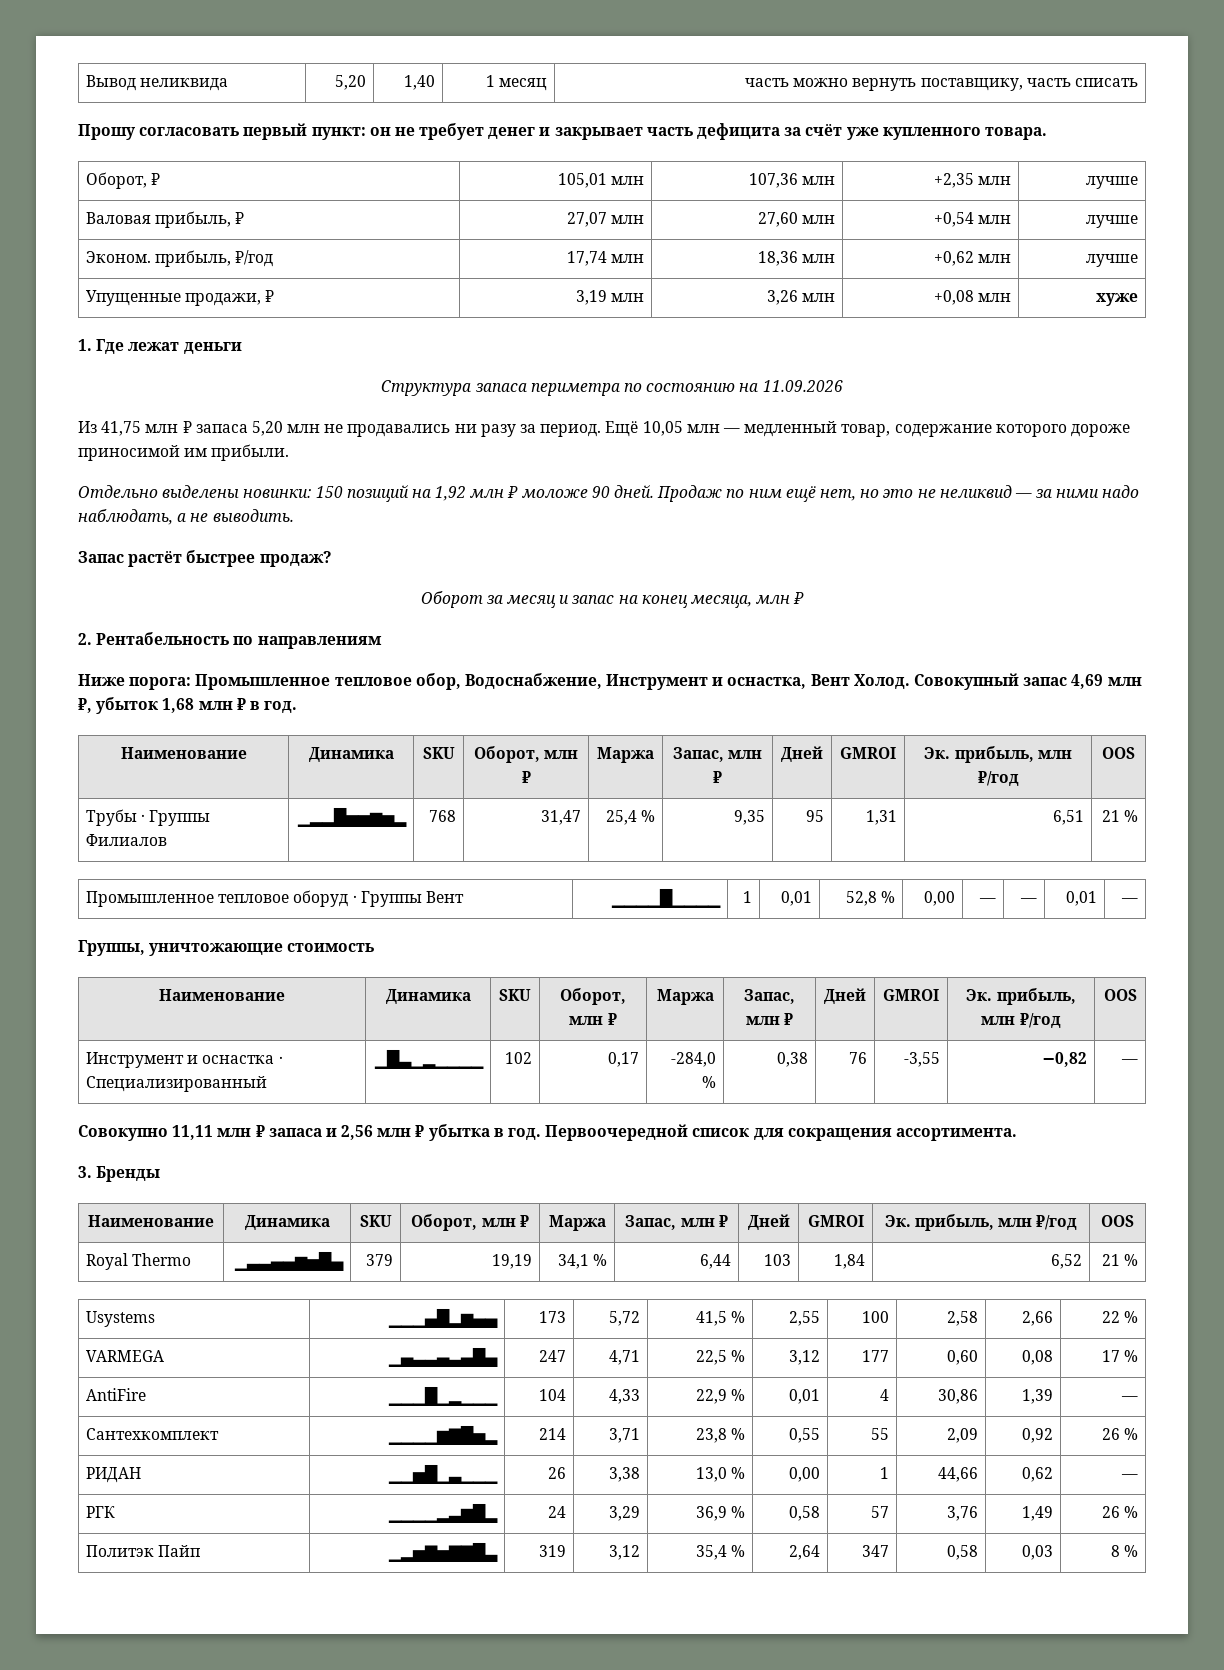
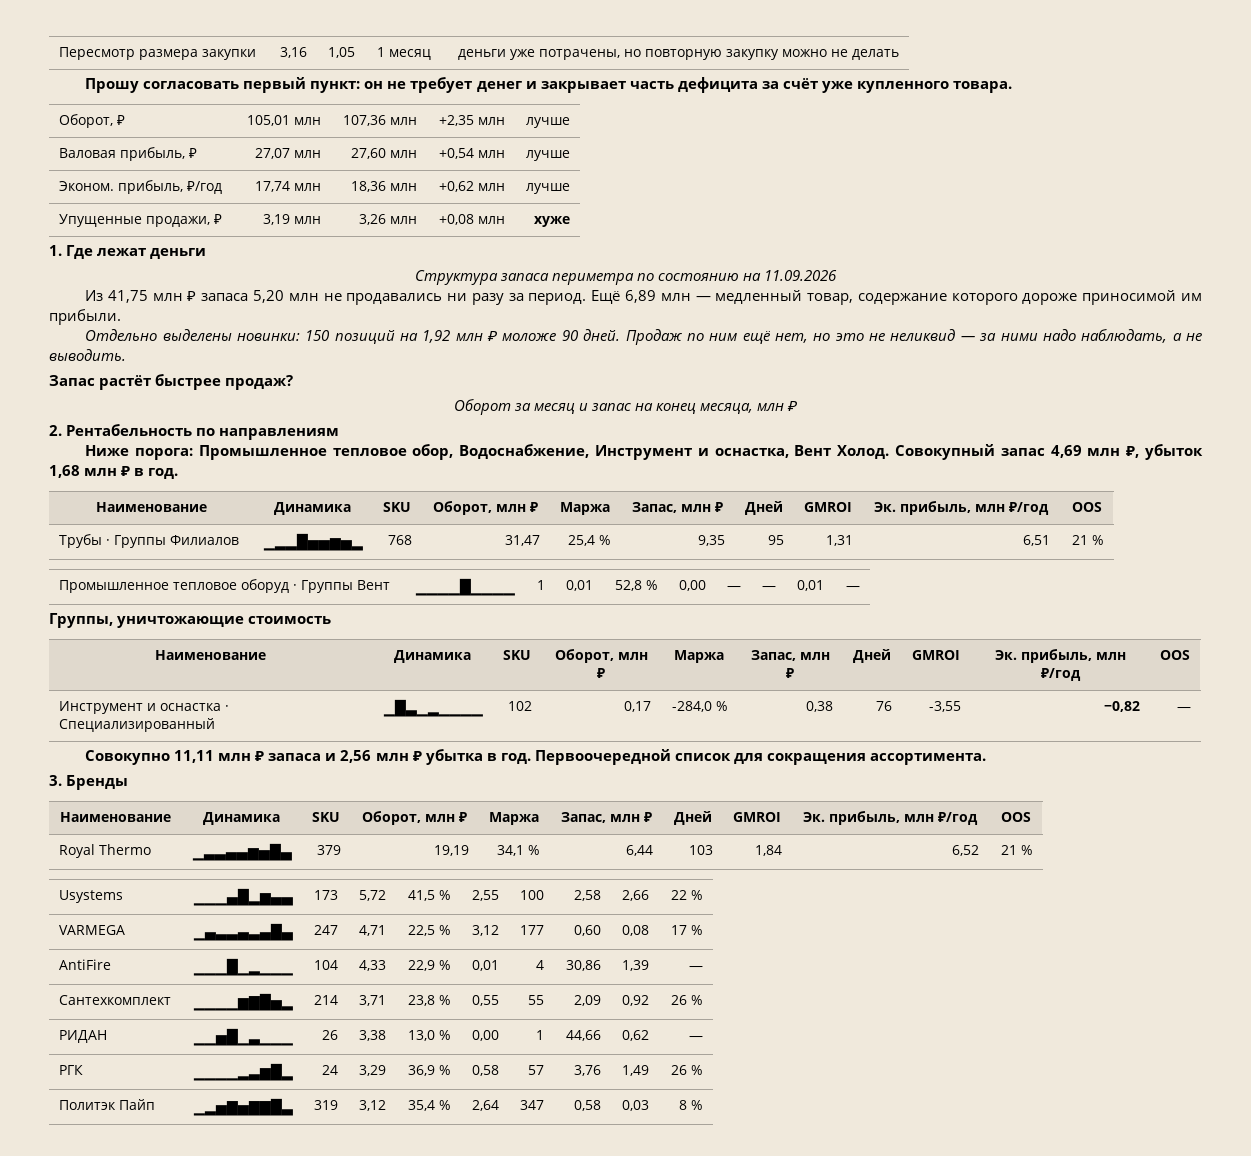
- Вывод неликвида | 5,20 | 1,40 | 1 месяц | часть можно вернуть поставщику, часть списать
+ Пересмотр размера закупки | 3,16 | 1,05 | 1 месяц | деньги уже потрачены, но повторную закупку можно не делать
- Ещё 10,05 млн — медленный товар, содержание которого дороже приносимой им прибыли.
+ Ещё 6,89 млн — медленный товар, содержание которого дороже приносимой им прибыли.

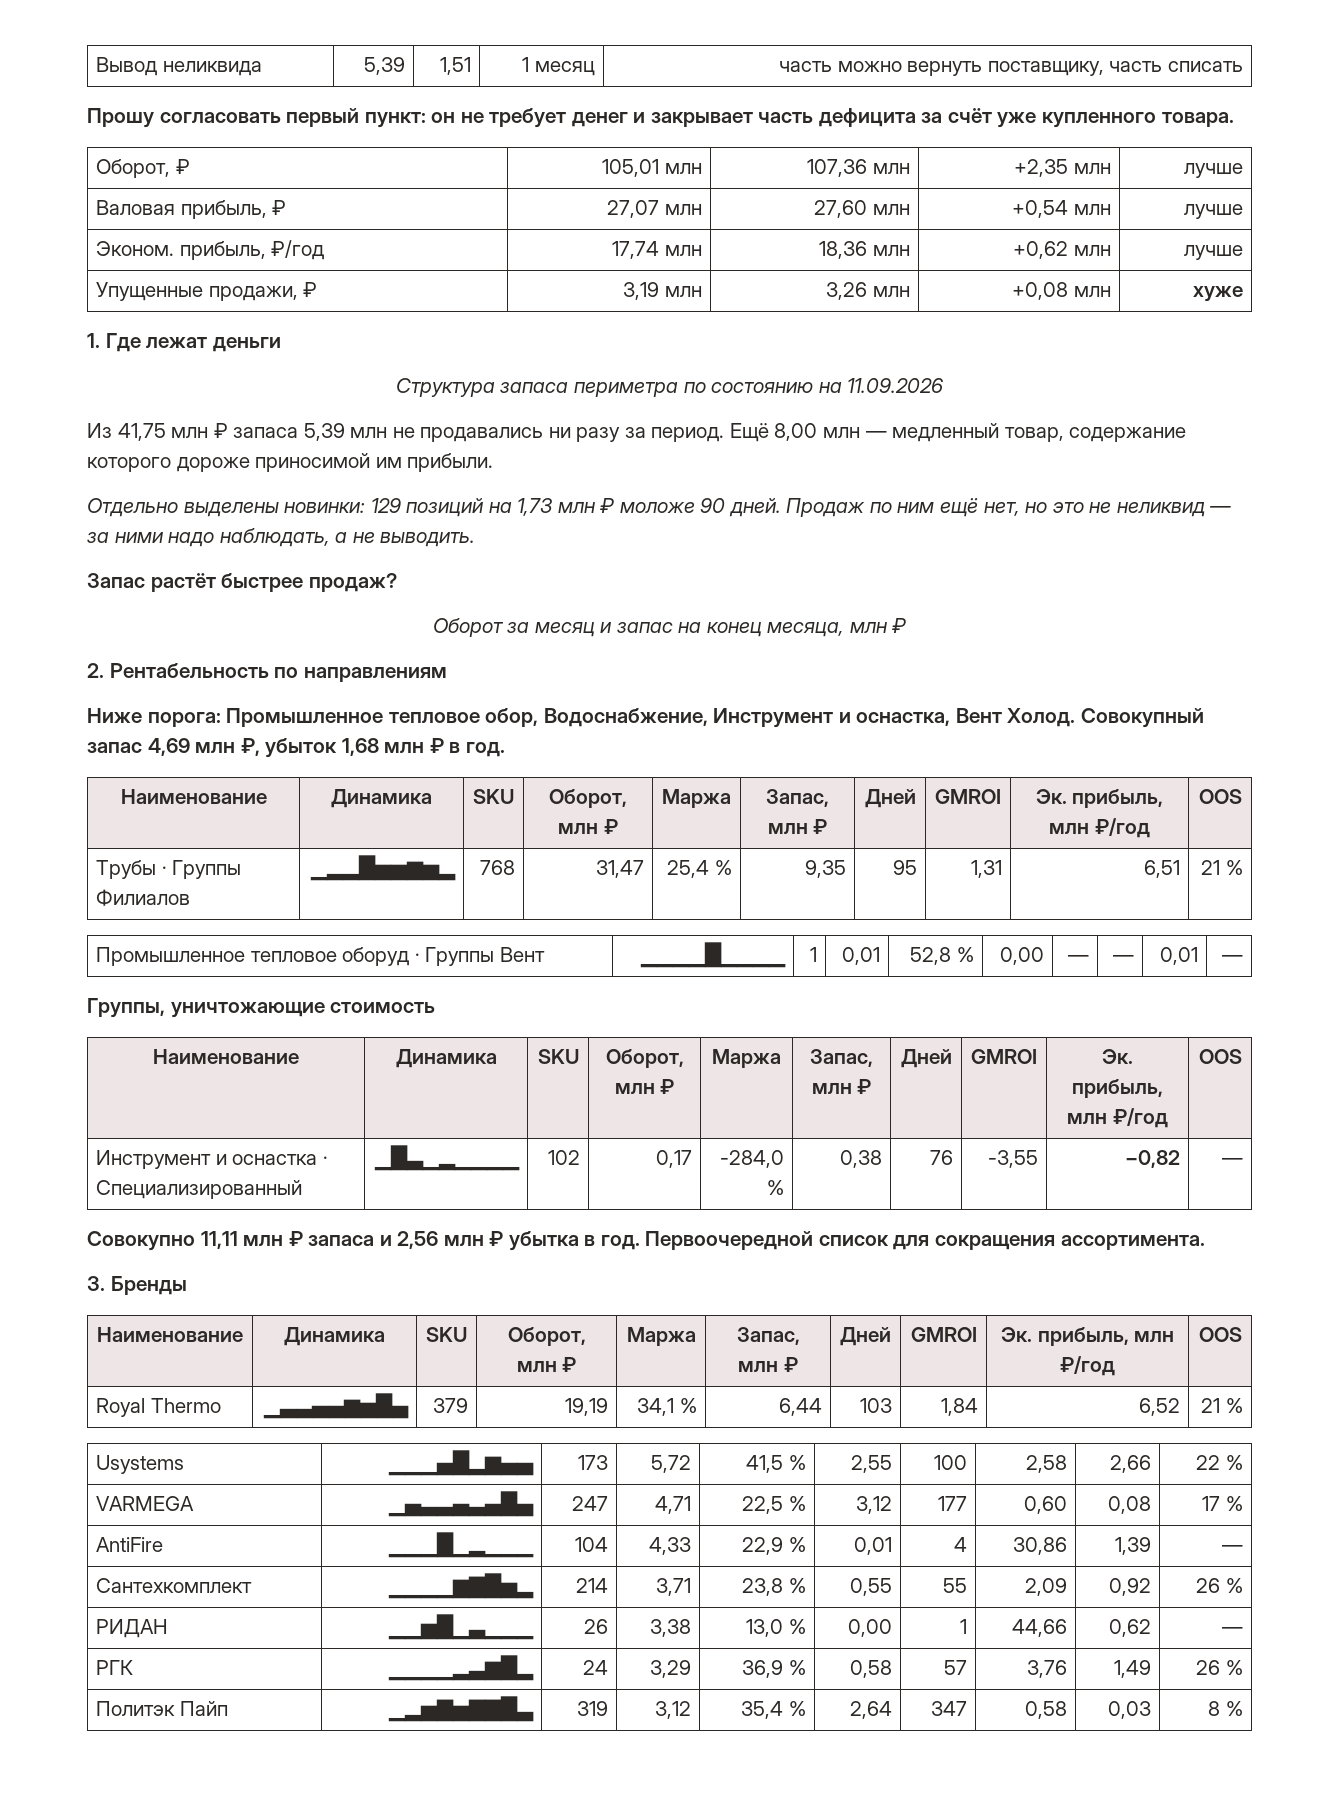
- Пересмотр размера закупки | 3,16 | 1,05 | 1 месяц | деньги уже потрачены, но повторную закупку можно не делать
+ Вывод неликвида | 5,39 | 1,51 | 1 месяц | часть можно вернуть поставщику, часть списать
- Из 41,75 млн ₽ запаса 5,20 млн не продавались ни разу за период.
+ Из 41,75 млн ₽ запаса 5,39 млн не продавались ни разу за период.
- Ещё 6,89 млн — медленный товар, содержание которого дороже приносимой им прибыли.
+ Ещё 8,00 млн — медленный товар, содержание которого дороже приносимой им прибыли.
- Отдельно выделены новинки: 150 позиций на 1,92 млн ₽ моложе 90 дней.
+ Отдельно выделены новинки: 129 позиций на 1,73 млн ₽ моложе 90 дней.

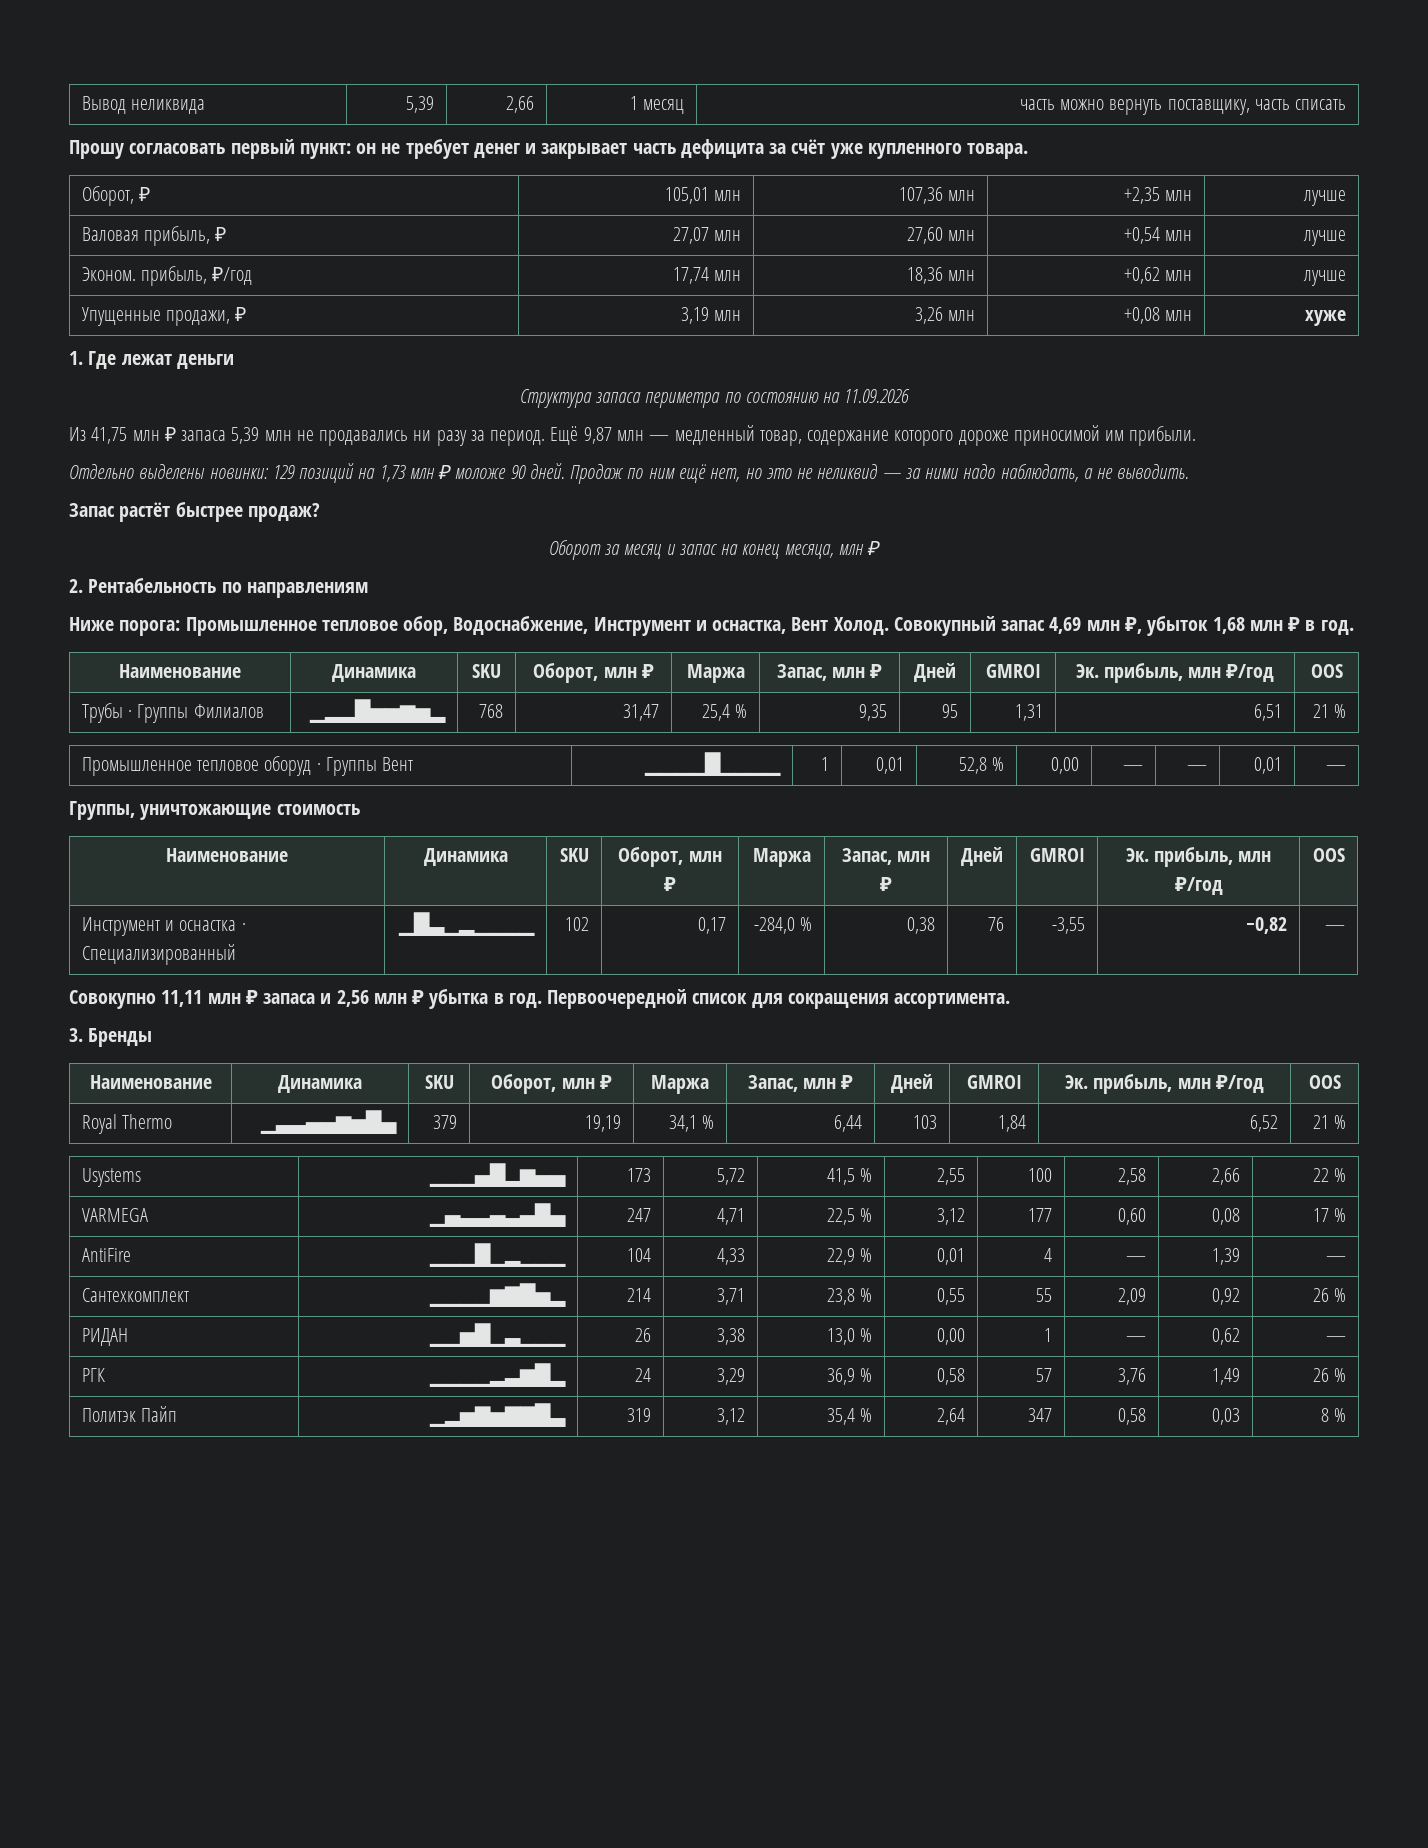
- Вывод неликвида | 5,39 | 1,51 | 1 месяц | часть можно вернуть поставщику, часть списать
+ Вывод неликвида | 5,39 | 2,66 | 1 месяц | часть можно вернуть поставщику, часть списать
- Ещё 8,00 млн — медленный товар, содержание которого дороже приносимой им прибыли.
+ Ещё 9,87 млн — медленный товар, содержание которого дороже приносимой им прибыли.
- AntiFire | ▁▁▁█▁▂▁▁▁ | 104 | 4,33 | 22,9 % | 0,01 | 4 | 30,86 | 1,39 | —
+ AntiFire | ▁▁▁█▁▂▁▁▁ | 104 | 4,33 | 22,9 % | 0,01 | 4 | — | 1,39 | —
- РИДАН | ▁▁▅█▁▃▁▁▁ | 26 | 3,38 | 13,0 % | 0,00 | 1 | 44,66 | 0,62 | —
+ РИДАН | ▁▁▅█▁▃▁▁▁ | 26 | 3,38 | 13,0 % | 0,00 | 1 | — | 0,62 | —

